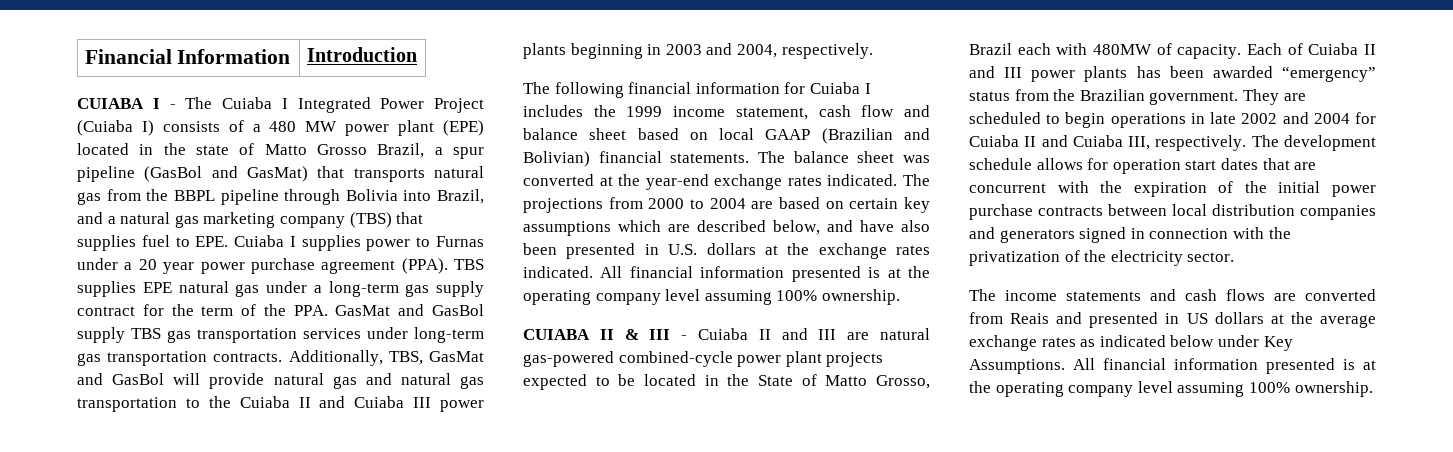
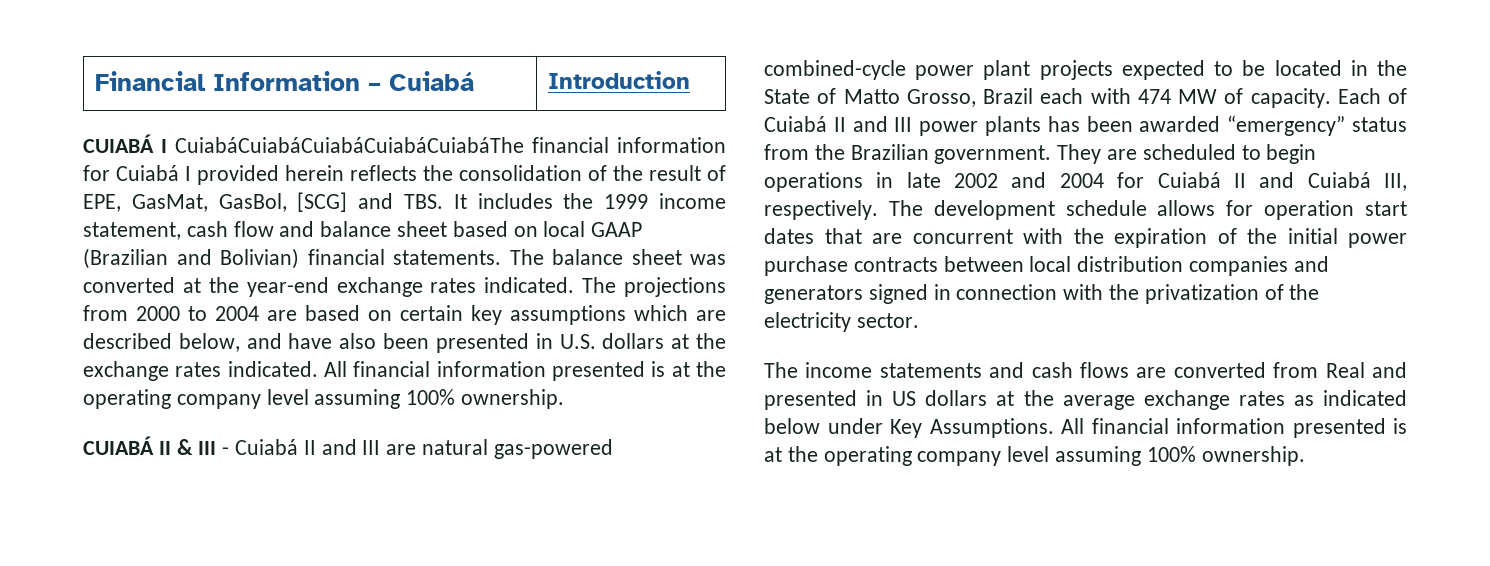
- Financial Information | Introduction
+ Financial Information – Cuiabá | Introduction
- CUIABA I - The Cuiaba I Integrated Power Project (Cuiaba I) consists of a 480 MW power plant (EPE) located in the state of Matto Grosso Brazil, a spur pipeline (GasBol and GasMat) that transports natural gas from the BBPL pipeline through Bolivia into Brazil, and a natural gas marketing company (TBS) that supplies fuel to EPE. Cuiaba I supplies power to Furnas under a 20 year power purchase agreement (PPA). TBS supplies EPE natural gas under a long-term gas supply contract for the term of the PPA. GasMat and GasBol supply TBS gas transportation services under long-term gas transportation contracts. Additionally, TBS, GasMat and GasBol will provide natural gas and natural gas transportation to the Cuiaba II and Cuiaba III power plants beginning in 2003 and 2004, respectively.
- The following financial information for Cuiaba I includes the 1999 income statement, cash flow and balance sheet based on local GAAP (Brazilian and Bolivian) financial statements.
+ CUIABÁ I CuiabáCuiabáCuiabáCuiabáCuiabáThe financial information for Cuiabá I provided herein reflects the consolidation of the result of EPE, GasMat, GasBol, [SCG] and TBS. It includes the 1999 income statement, cash flow and balance sheet based on local GAAP (Brazilian and Bolivian) financial statements.
- CUIABA II & III - Cuiaba II and III are natural gas-powered combined-cycle power plant projects expected to be located in the State of Matto Grosso, Brazil each with 480MW of capacity.
+ CUIABÁ II & III - Cuiabá II and III are natural gas-powered combined-cycle power plant projects expected to be located in the State of Matto Grosso, Brazil each with 474 MW of capacity.
- Each of Cuiaba II and III power plants has been awarded “emergency” status from the Brazilian government.
+ Each of Cuiabá II and III power plants has been awarded “emergency” status from the Brazilian government.
- They are scheduled to begin operations in late 2002 and 2004 for Cuiaba II and Cuiaba III, respectively.
+ They are scheduled to begin operations in late 2002 and 2004 for Cuiabá II and Cuiabá III, respectively.
- The income statements and cash flows are converted from Reais and presented in US dollars at the average exchange rates as indicated below under Key Assumptions.
+ The income statements and cash flows are converted from Real and presented in US dollars at the average exchange rates as indicated below under Key Assumptions.

